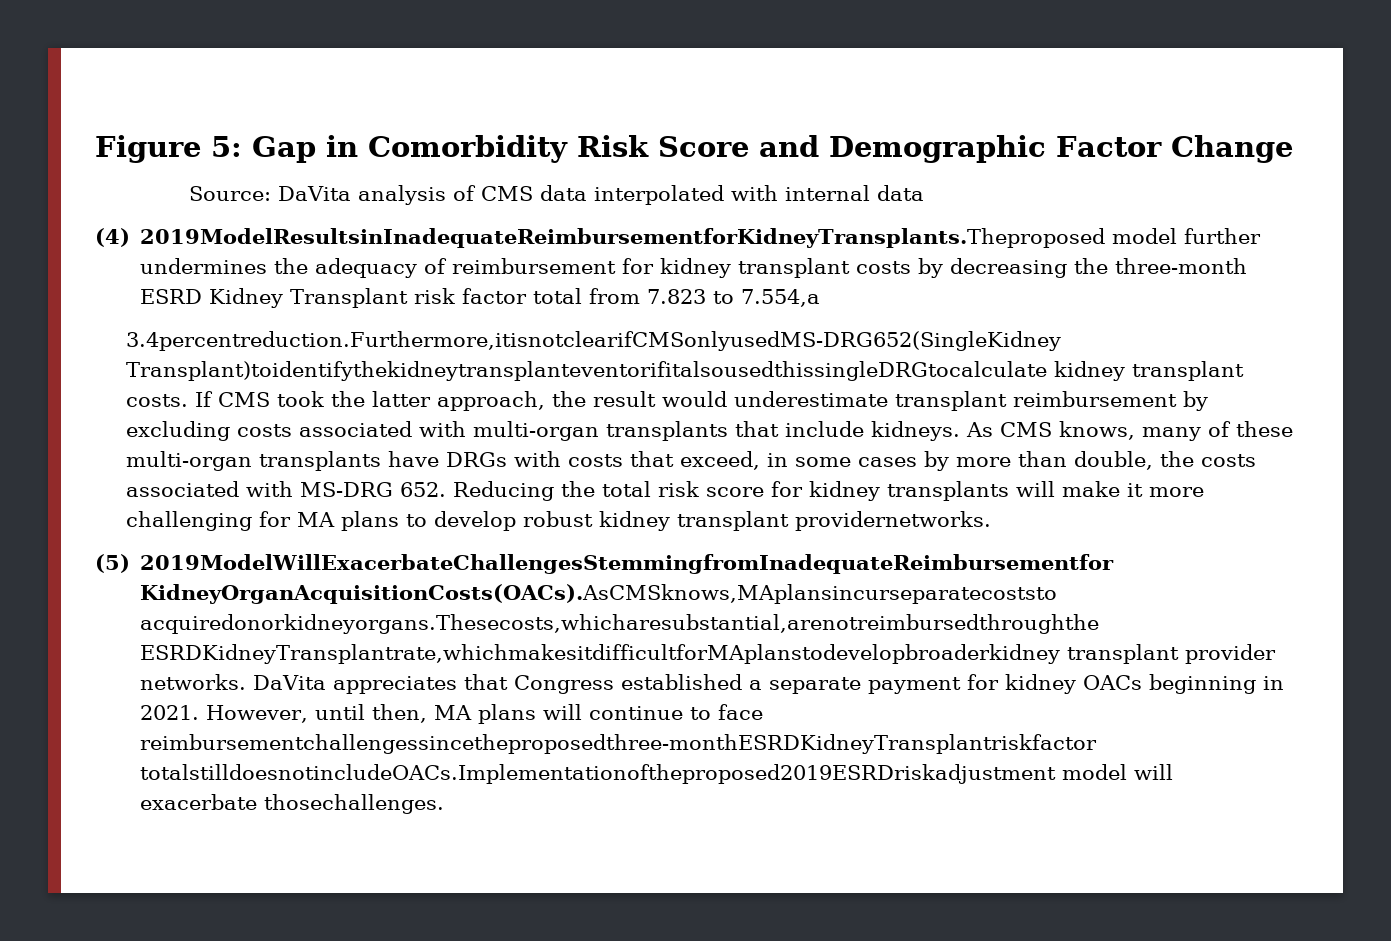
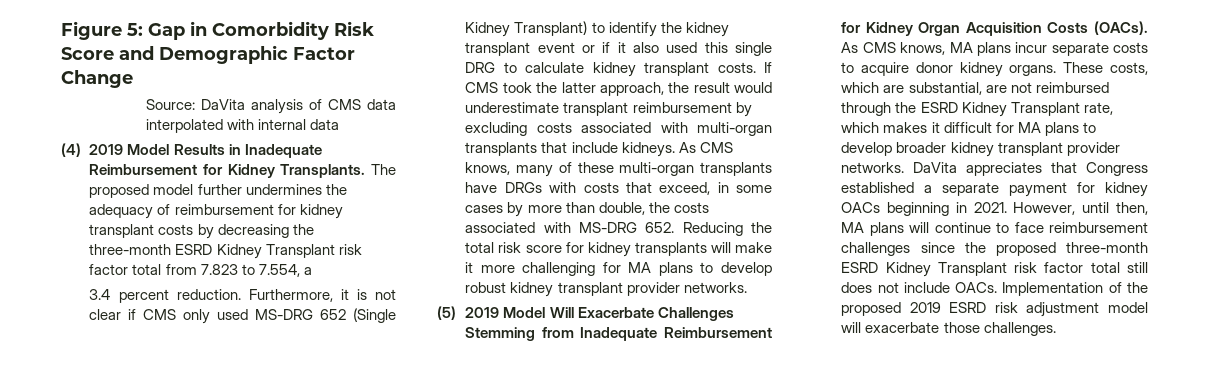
- (4) 2019ModelResultsinInadequateReimbursementforKidneyTransplants.Theproposed model further undermines the adequacy of reimbursement for kidney transplant costs by decreasing the three-month ESRD Kidney Transplant risk factor total from 7.823 to 7.554,a
- 3.4percentreduction.Furthermore,itisnotclearifCMSonlyusedMS-DRG652(SingleKidney Transplant)toidentifythekidneytransplanteventorifitalsousedthissingleDRGtocalculate kidney transplant costs.
+ (4) 2019 Model Results in Inadequate Reimbursement for Kidney Transplants. The proposed model further undermines the adequacy of reimbursement for kidney transplant costs by decreasing the three-month ESRD Kidney Transplant risk factor total from 7.823 to 7.554, a
+ 3.4 percent reduction. Furthermore, it is not clear if CMS only used MS-DRG 652 (Single Kidney Transplant) to identify the kidney transplant event or if it also used this single DRG to calculate kidney transplant costs.
- As CMS knows, many of these multi-organ transplants have DRGs with costs that exceed, in some cases by more than double, the costs associated with MS-DRG 652. Reducing the total risk score for kidney transplants will make it more challenging for MA plans to develop robust kidney transplant providernetworks.
+ As CMS knows, many of these multi-organ transplants have DRGs with costs that exceed, in some cases by more than double, the costs associated with MS-DRG 652. Reducing the total risk score for kidney transplants will make it more challenging for MA plans to develop robust kidney transplant provider networks.
- (5) 2019ModelWillExacerbateChallengesStemmingfromInadequateReimbursementfor KidneyOrganAcquisitionCosts(OACs).AsCMSknows,MAplansincurseparatecoststo acquiredonorkidneyorgans.Thesecosts,whicharesubstantial,arenotreimbursedthroughthe ESRDKidneyTransplantrate,whichmakesitdifficultforMAplanstodevelopbroaderkidney transplant provider networks.
+ (5) 2019 Model Will Exacerbate Challenges Stemming from Inadequate Reimbursement for Kidney Organ Acquisition Costs (OACs). As CMS knows, MA plans incur separate costs to acquire donor kidney organs. These costs, which are substantial, are not reimbursed through the ESRD Kidney Transplant rate, which makes it difficult for MA plans to develop broader kidney transplant provider networks.
- However, until then, MA plans will continue to face reimbursementchallengessincetheproposedthree-monthESRDKidneyTransplantriskfactor totalstilldoesnotincludeOACs.Implementationoftheproposed2019ESRDriskadjustment model will exacerbate thosechallenges.
+ However, until then, MA plans will continue to face reimbursement challenges since the proposed three-month ESRD Kidney Transplant risk factor total still does not include OACs. Implementation of the proposed 2019 ESRD risk adjustment model will exacerbate those challenges.

